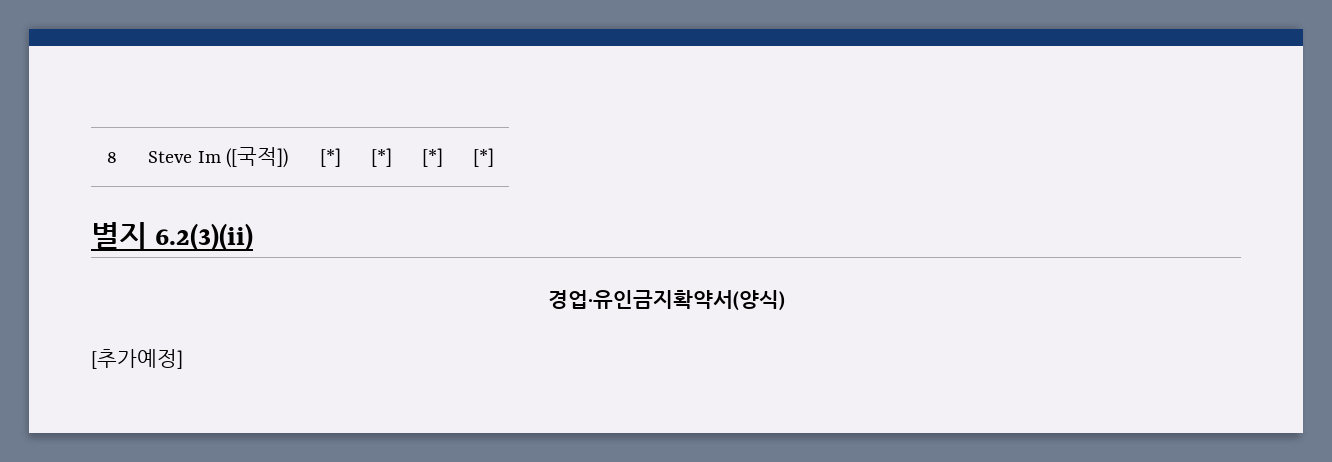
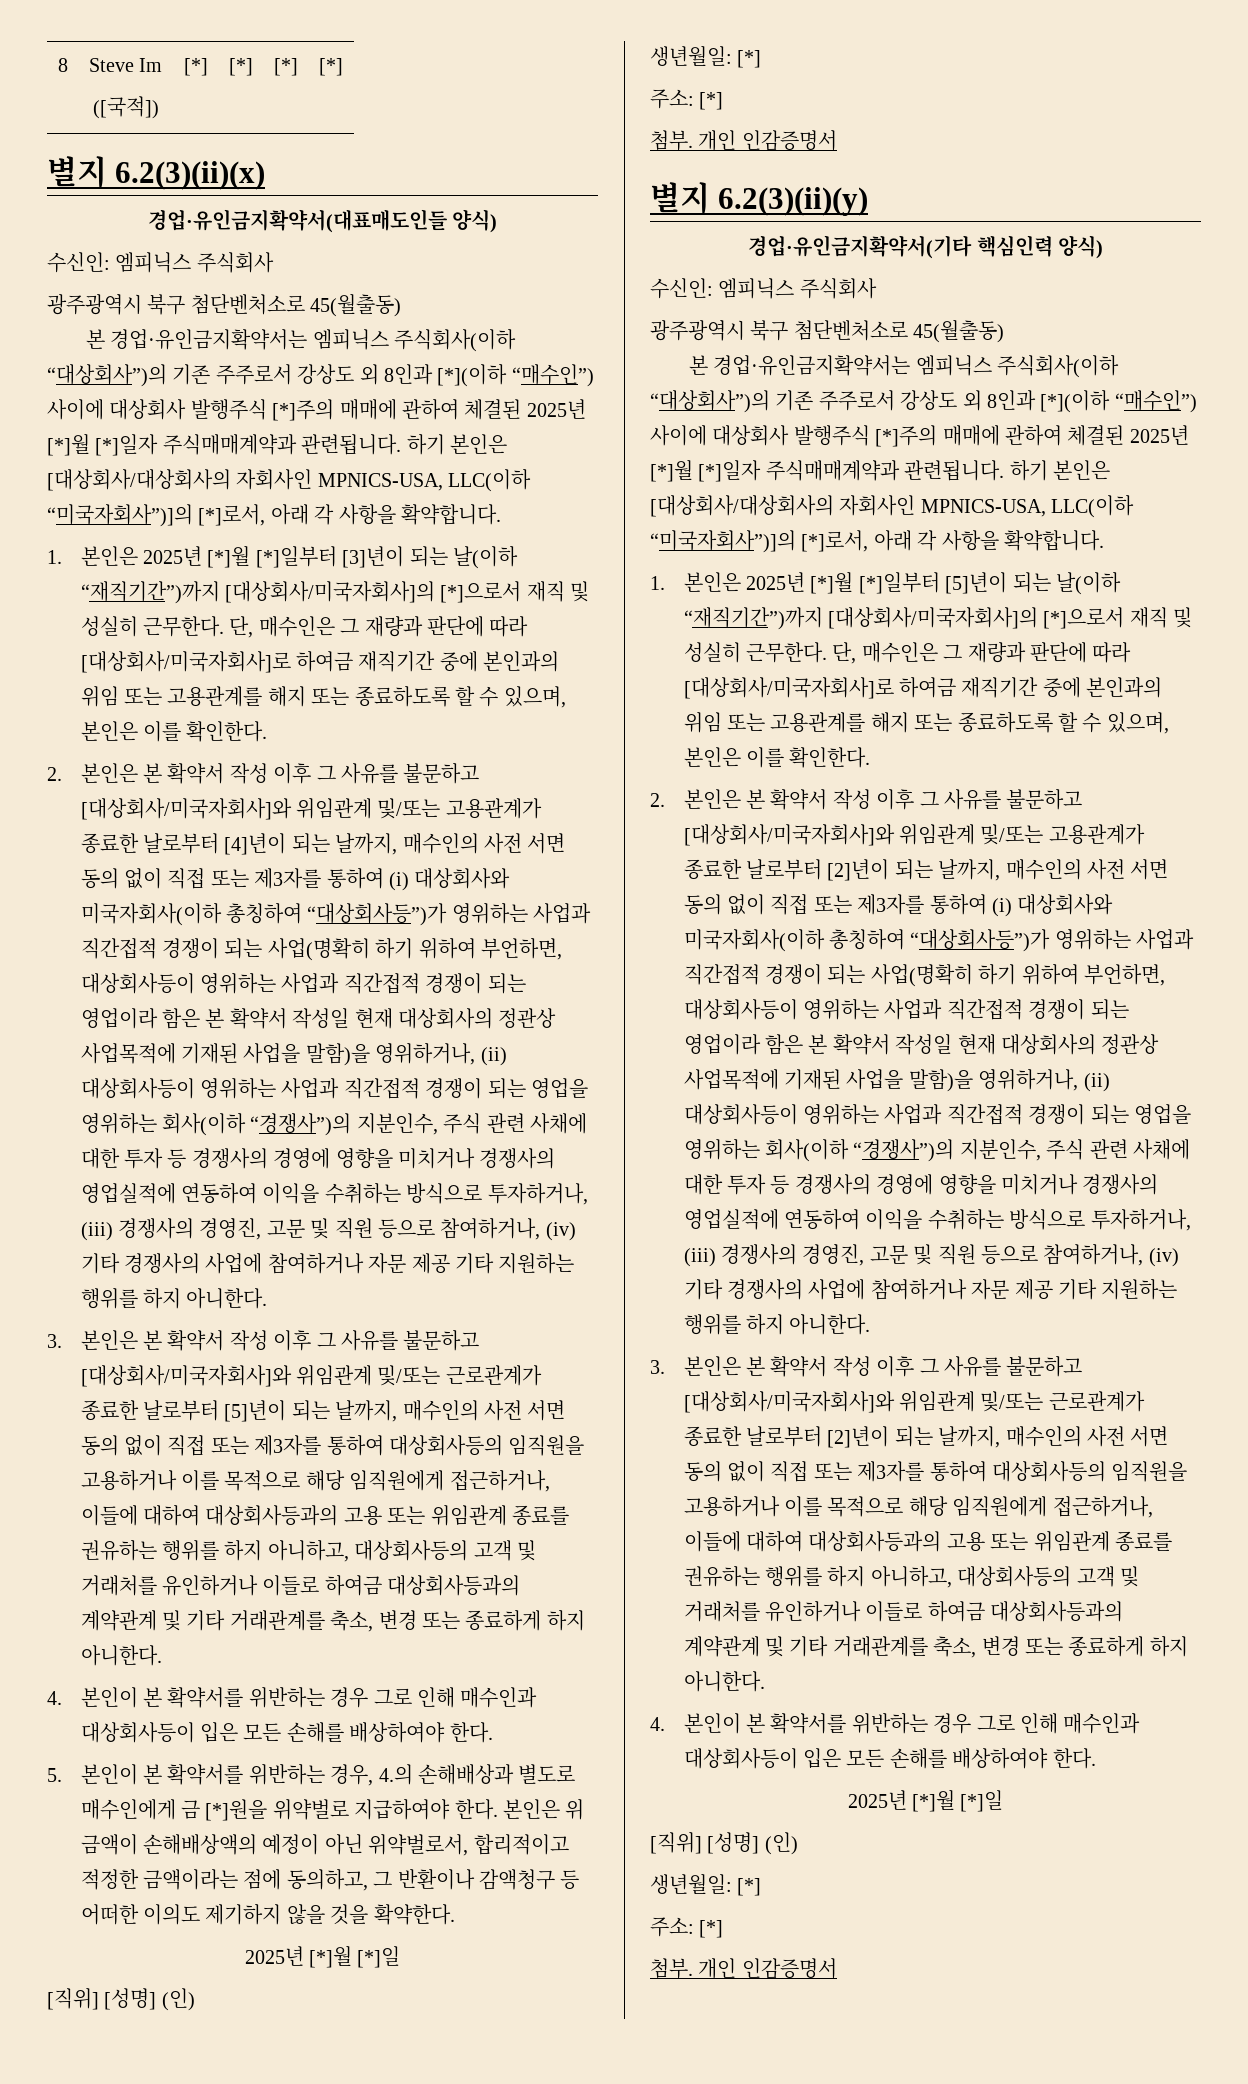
- 8 | Steve Im ([국적]) | [*] | [*] | [*] | [*]
+ 8 | Steve Im
+ ([국적]) | [*] | [*] | [*] | [*]
- 별지 6.2(3)(ii)
- 경업·유인금지확약서(양식)
- [추가예정]
+ 별지 6.2(3)(ii)(x)
+ 경업·유인금지확약서(대표매도인들 양식)
+ 수신인: 엠피닉스 주식회사
+ 광주광역시 북구 첨단벤처소로 45(월출동)
+ 본 경업·유인금지확약서는 엠피닉스 주식회사(이하 “대상회사”)의 기존 주주로서 강상도 외 8인과 [*](이하 “매수인”) 사이에 대상회사 발행주식 [*]주의 매매에 관하여 체결된 2025년 [*]월 [*]일자 주식매매계약과 관련됩니다. 하기 본인은 [대상회사/대상회사의 자회사인 MPNICS-USA, LLC(이하 “미국자회사”)]의 [*]로서, 아래 각 사항을 확약합니다.
+ 1. 본인은 2025년 [*]월 [*]일부터 [3]년이 되는 날(이하 “재직기간”)까지 [대상회사/미국자회사]의 [*]으로서 재직 및 성실히 근무한다. 단, 매수인은 그 재량과 판단에 따라 [대상회사/미국자회사]로 하여금 재직기간 중에 본인과의 위임 또는 고용관계를 해지 또는 종료하도록 할 수 있으며, 본인은 이를 확인한다.
+ 2. 본인은 본 확약서 작성 이후 그 사유를 불문하고 [대상회사/미국자회사]와 위임관계 및/또는 고용관계가 종료한 날로부터 [4]년이 되는 날까지, 매수인의 사전 서면 동의 없이 직접 또는 제3자를 통하여 (i) 대상회사와 미국자회사(이하 총칭하여 “대상회사등”)가 영위하는 사업과 직간접적 경쟁이 되는 사업(명확히 하기 위하여 부언하면, 대상회사등이 영위하는 사업과 직간접적 경쟁이 되는 영업이라 함은 본 확약서 작성일 현재 대상회사의 정관상 사업목적에 기재된 사업을 말함)을 영위하거나, (ii) 대상회사등이 영위하는 사업과 직간접적 경쟁이 되는 영업을 영위하는 회사(이하 “경쟁사”)의 지분인수, 주식 관련 사채에 대한 투자 등 경쟁사의 경영에 영향을 미치거나 경쟁사의 영업실적에 연동하여 이익을 수취하는 방식으로 투자하거나, (iii) 경쟁사의 경영진, 고문 및 직원 등으로 참여하거나, (iv) 기타 경쟁사의 사업에 참여하거나 자문 제공 기타 지원하는 행위를 하지 아니한다.
+ 3. 본인은 본 확약서 작성 이후 그 사유를 불문하고 [대상회사/미국자회사]와 위임관계 및/또는 근로관계가 종료한 날로부터 [5]년이 되는 날까지, 매수인의 사전 서면 동의 없이 직접 또는 제3자를 통하여 대상회사등의 임직원을 고용하거나 이를 목적으로 해당 임직원에게 접근하거나, 이들에 대하여 대상회사등과의 고용 또는 위임관계 종료를 권유하는 행위를 하지 아니하고, 대상회사등의 고객 및 거래처를 유인하거나 이들로 하여금 대상회사등과의 계약관계 및 기타 거래관계를 축소, 변경 또는 종료하게 하지 아니한다.
+ 4. 본인이 본 확약서를 위반하는 경우 그로 인해 매수인과 대상회사등이 입은 모든 손해를 배상하여야 한다.
+ 5. 본인이 본 확약서를 위반하는 경우, 4.의 손해배상과 별도로 매수인에게 금 [*]원을 위약벌로 지급하여야 한다. 본인은 위 금액이 손해배상액의 예정이 아닌 위약벌로서, 합리적이고 적정한 금액이라는 점에 동의하고, 그 반환이나 감액청구 등 어떠한 이의도 제기하지 않을 것을 확약한다.
+ 2025년 [*]월 [*]일
+ [직위] [성명] (인)
+ 생년월일: [*]
+ 주소: [*]
+ 첨부. 개인 인감증명서
+ 별지 6.2(3)(ii)(y)
+ 경업·유인금지확약서(기타 핵심인력 양식)
+ 수신인: 엠피닉스 주식회사
+ 광주광역시 북구 첨단벤처소로 45(월출동)
+ 본 경업·유인금지확약서는 엠피닉스 주식회사(이하 “대상회사”)의 기존 주주로서 강상도 외 8인과 [*](이하 “매수인”) 사이에 대상회사 발행주식 [*]주의 매매에 관하여 체결된 2025년 [*]월 [*]일자 주식매매계약과 관련됩니다. 하기 본인은 [대상회사/대상회사의 자회사인 MPNICS-USA, LLC(이하 “미국자회사”)]의 [*]로서, 아래 각 사항을 확약합니다.
+ 1. 본인은 2025년 [*]월 [*]일부터 [5]년이 되는 날(이하 “재직기간”)까지 [대상회사/미국자회사]의 [*]으로서 재직 및 성실히 근무한다. 단, 매수인은 그 재량과 판단에 따라 [대상회사/미국자회사]로 하여금 재직기간 중에 본인과의 위임 또는 고용관계를 해지 또는 종료하도록 할 수 있으며, 본인은 이를 확인한다.
+ 2. 본인은 본 확약서 작성 이후 그 사유를 불문하고 [대상회사/미국자회사]와 위임관계 및/또는 고용관계가 종료한 날로부터 [2]년이 되는 날까지, 매수인의 사전 서면 동의 없이 직접 또는 제3자를 통하여 (i) 대상회사와 미국자회사(이하 총칭하여 “대상회사등”)가 영위하는 사업과 직간접적 경쟁이 되는 사업(명확히 하기 위하여 부언하면, 대상회사등이 영위하는 사업과 직간접적 경쟁이 되는 영업이라 함은 본 확약서 작성일 현재 대상회사의 정관상 사업목적에 기재된 사업을 말함)을 영위하거나, (ii) 대상회사등이 영위하는 사업과 직간접적 경쟁이 되는 영업을 영위하는 회사(이하 “경쟁사”)의 지분인수, 주식 관련 사채에 대한 투자 등 경쟁사의 경영에 영향을 미치거나 경쟁사의 영업실적에 연동하여 이익을 수취하는 방식으로 투자하거나, (iii) 경쟁사의 경영진, 고문 및 직원 등으로 참여하거나, (iv) 기타 경쟁사의 사업에 참여하거나 자문 제공 기타 지원하는 행위를 하지 아니한다.
+ 3. 본인은 본 확약서 작성 이후 그 사유를 불문하고 [대상회사/미국자회사]와 위임관계 및/또는 근로관계가 종료한 날로부터 [2]년이 되는 날까지, 매수인의 사전 서면 동의 없이 직접 또는 제3자를 통하여 대상회사등의 임직원을 고용하거나 이를 목적으로 해당 임직원에게 접근하거나, 이들에 대하여 대상회사등과의 고용 또는 위임관계 종료를 권유하는 행위를 하지 아니하고, 대상회사등의 고객 및 거래처를 유인하거나 이들로 하여금 대상회사등과의 계약관계 및 기타 거래관계를 축소, 변경 또는 종료하게 하지 아니한다.
+ 4. 본인이 본 확약서를 위반하는 경우 그로 인해 매수인과 대상회사등이 입은 모든 손해를 배상하여야 한다.
+ 2025년 [*]월 [*]일
+ [직위] [성명] (인)
+ 생년월일: [*]
+ 주소: [*]
+ 첨부. 개인 인감증명서

